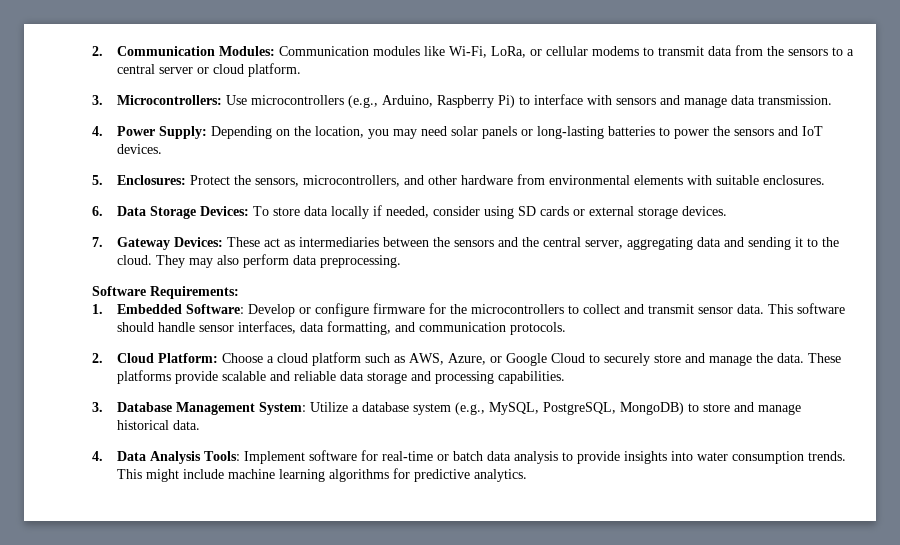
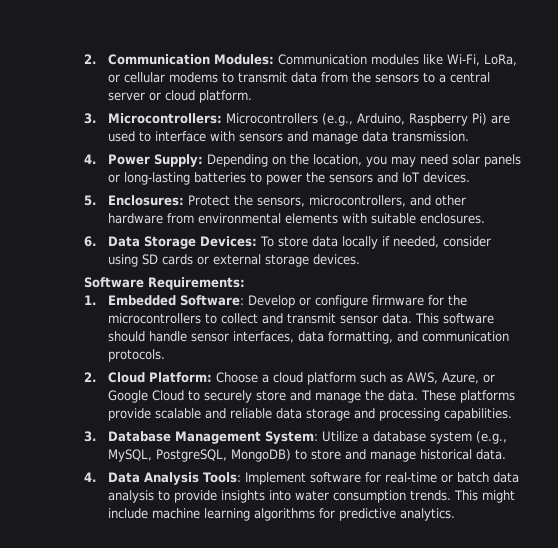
- 3. Microcontrollers: Use microcontrollers (e.g., Arduino, Raspberry Pi) to interface with sensors and manage data transmission.
+ 3. Microcontrollers: Microcontrollers (e.g., Arduino, Raspberry Pi) are used to interface with sensors and manage data transmission.
- 7. Gateway Devices: These act as intermediaries between the sensors and the central server, aggregating data and sending it to the cloud. They may also perform data preprocessing.

